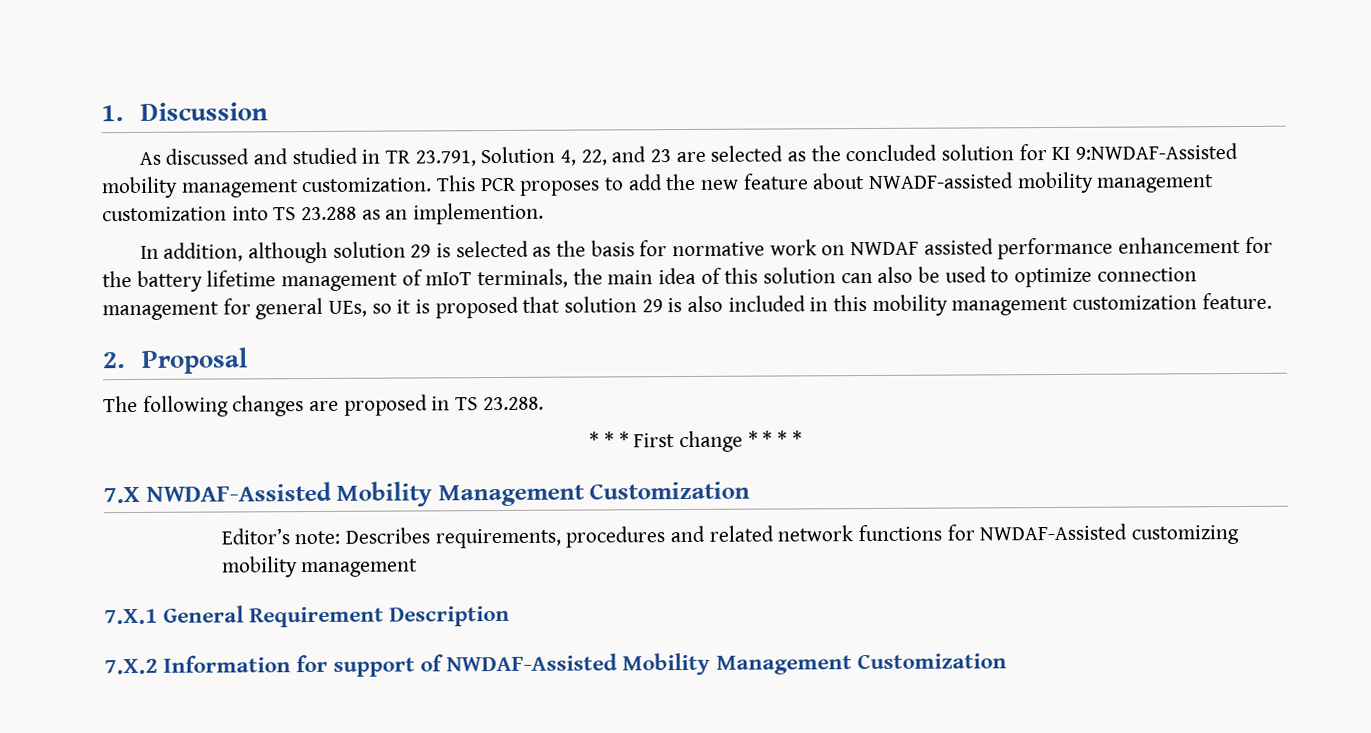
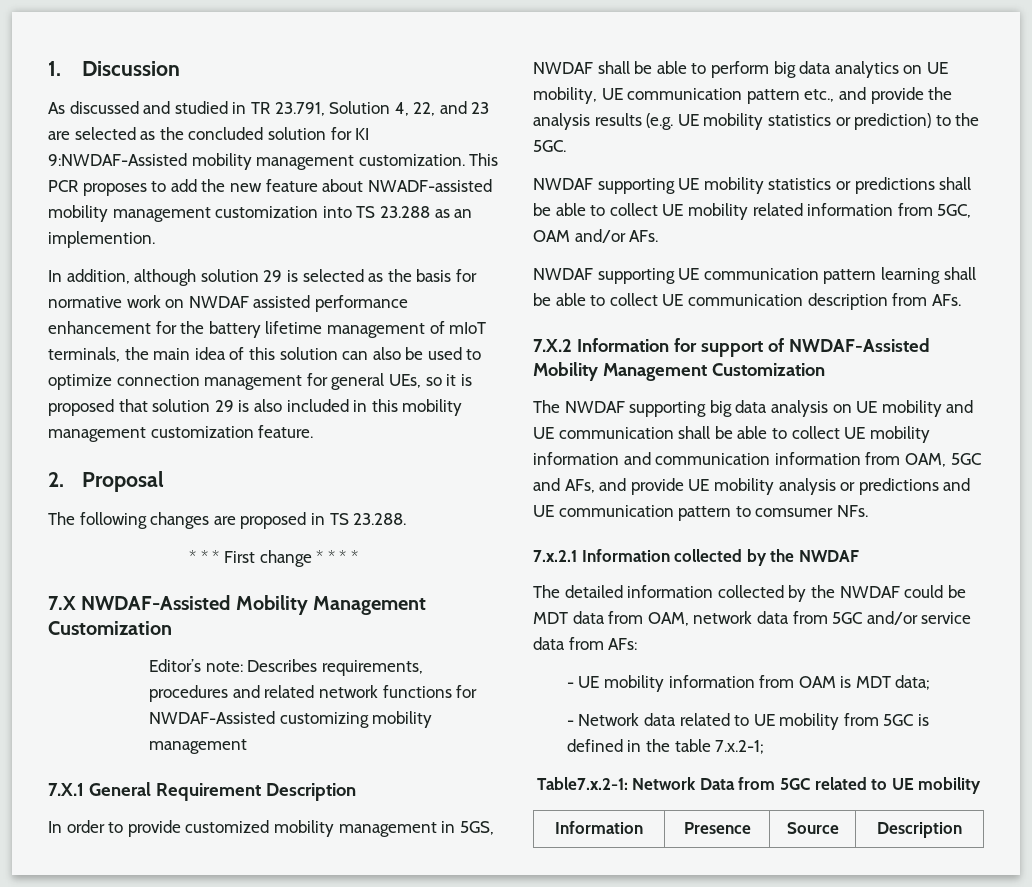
+ In order to provide customized mobility management in 5GS, NWDAF shall be able to perform big data analytics on UE mobility, UE communication pattern etc., and provide the analysis results (e.g. UE mobility statistics or prediction) to the 5GC.
+ NWDAF supporting UE mobility statistics or predictions shall be able to collect UE mobility related information from 5GC, OAM and/or AFs.
+ NWDAF supporting UE communication pattern learning shall be able to collect UE communication description from AFs.
+ The NWDAF supporting big data analysis on UE mobility and UE communication shall be able to collect UE mobility information and communication information from OAM, 5GC and AFs, and provide UE mobility analysis or predictions and UE communication pattern to comsumer NFs.
+ 7.x.2.1 Information collected by the NWDAF
+ The detailed information collected by the NWDAF could be MDT data from OAM, network data from 5GC and/or service data from AFs:
+ - UE mobility information from OAM is MDT data;
+ - Network data related to UE mobility from 5GC is defined in the table 7.x.2-1;
+ Table7.x.2-1: Network Data from 5GC related to UE mobility
+ Information | Presence | Source | Description

